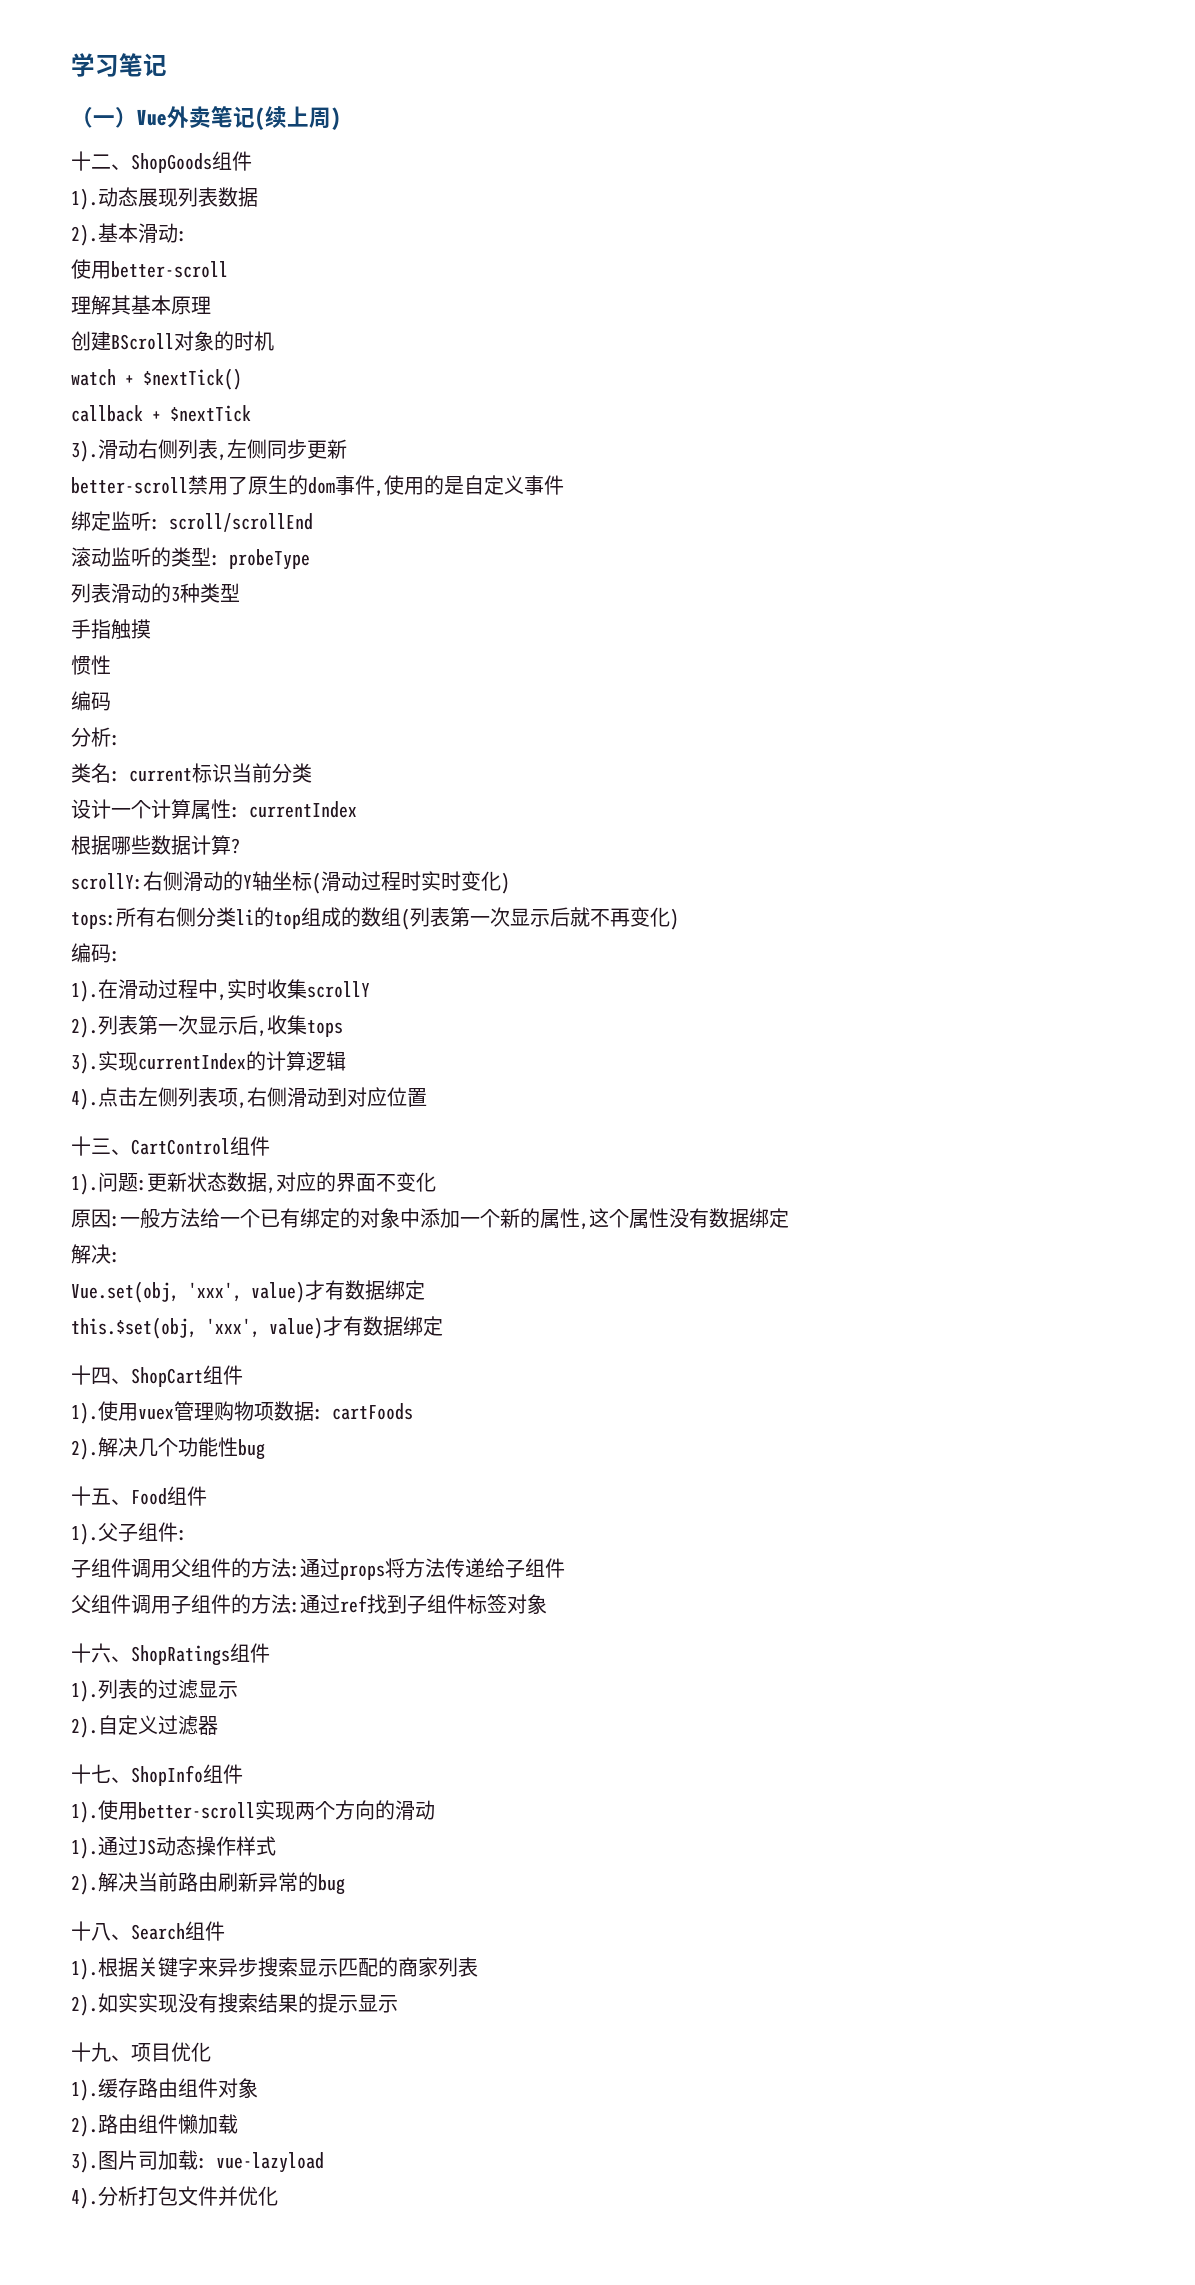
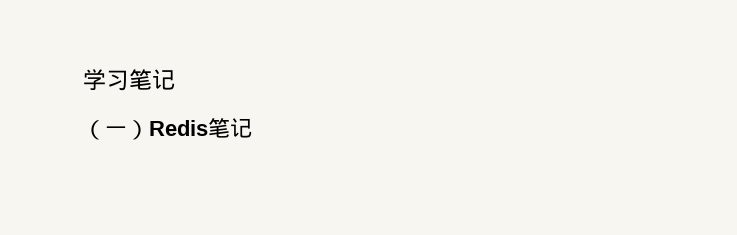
- （一）Vue外卖笔记(续上周)
- 十二、ShopGoods组件
- 1).动态展现列表数据
- 2).基本滑动:
- 使用better-scroll
- 理解其基本原理
- 创建BScroll对象的时机
- watch + $nextTick()
- callback + $nextTick
- 3).滑动右侧列表,左侧同步更新
- better-scroll禁用了原生的dom事件,使用的是自定义事件
- 绑定监听: scroll/scrollEnd
- 滚动监听的类型: probeType
- 列表滑动的3种类型
- 手指触摸
- 惯性
- 编码
- 分析:
- 类名: current标识当前分类
- 设计一个计算属性: currentIndex
- 根据哪些数据计算?
- scrollY:右侧滑动的Y轴坐标(滑动过程时实时变化)
- tops:所有右侧分类li的top组成的数组(列表第一次显示后就不再变化)
- 编码:
- 1).在滑动过程中,实时收集scrollY
- 2).列表第一次显示后,收集tops
- 3).实现currentIndex的计算逻辑
- 4).点击左侧列表项,右侧滑动到对应位置
- 十三、CartControl组件
- 1).问题:更新状态数据,对应的界面不变化
- 原因:一般方法给一个已有绑定的对象中添加一个新的属性,这个属性没有数据绑定
- 解决:
- Vue.set(obj, 'xxx', value)才有数据绑定
- this.$set(obj, 'xxx', value)才有数据绑定
- 十四、ShopCart组件
- 1).使用vuex管理购物项数据: cartFoods
- 2).解决几个功能性bug
- 十五、Food组件
- 1).父子组件:
- 子组件调用父组件的方法:通过props将方法传递给子组件
- 父组件调用子组件的方法:通过ref找到子组件标签对象
- 十六、ShopRatings组件
- 1).列表的过滤显示
- 2).自定义过滤器
- 十七、ShopInfo组件
- 1).使用better-scroll实现两个方向的滑动
- 1).通过JS动态操作样式
- 2).解决当前路由刷新异常的bug
- 十八、Search组件
- 1).根据关键字来异步搜索显示匹配的商家列表
- 2).如实实现没有搜索结果的提示显示
- 十九、项目优化
- 1).缓存路由组件对象
- 2).路由组件懒加载
- 3).图片司加载: vue-lazyload
- 4).分析打包文件并优化
+ （一）Redis笔记

